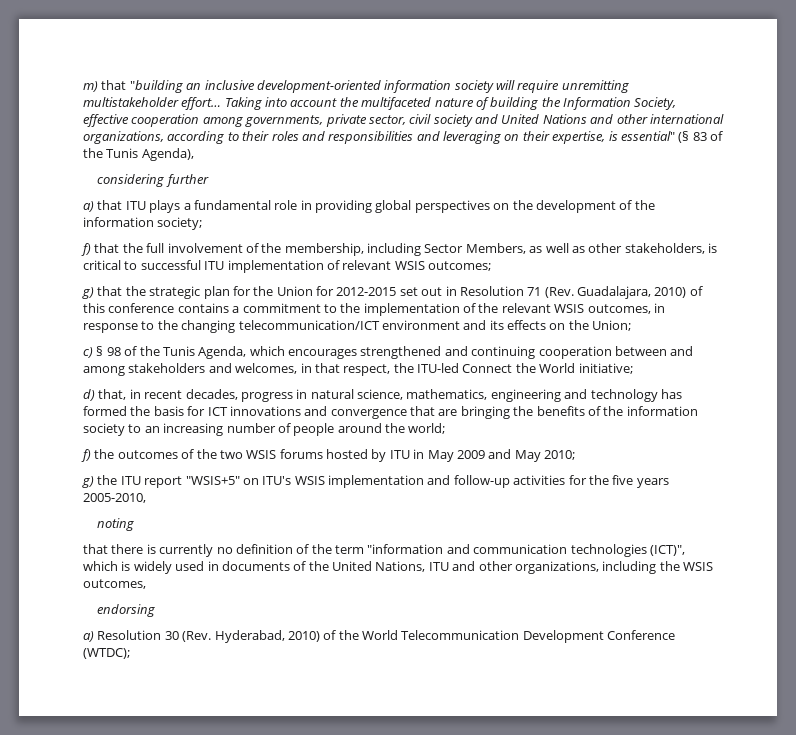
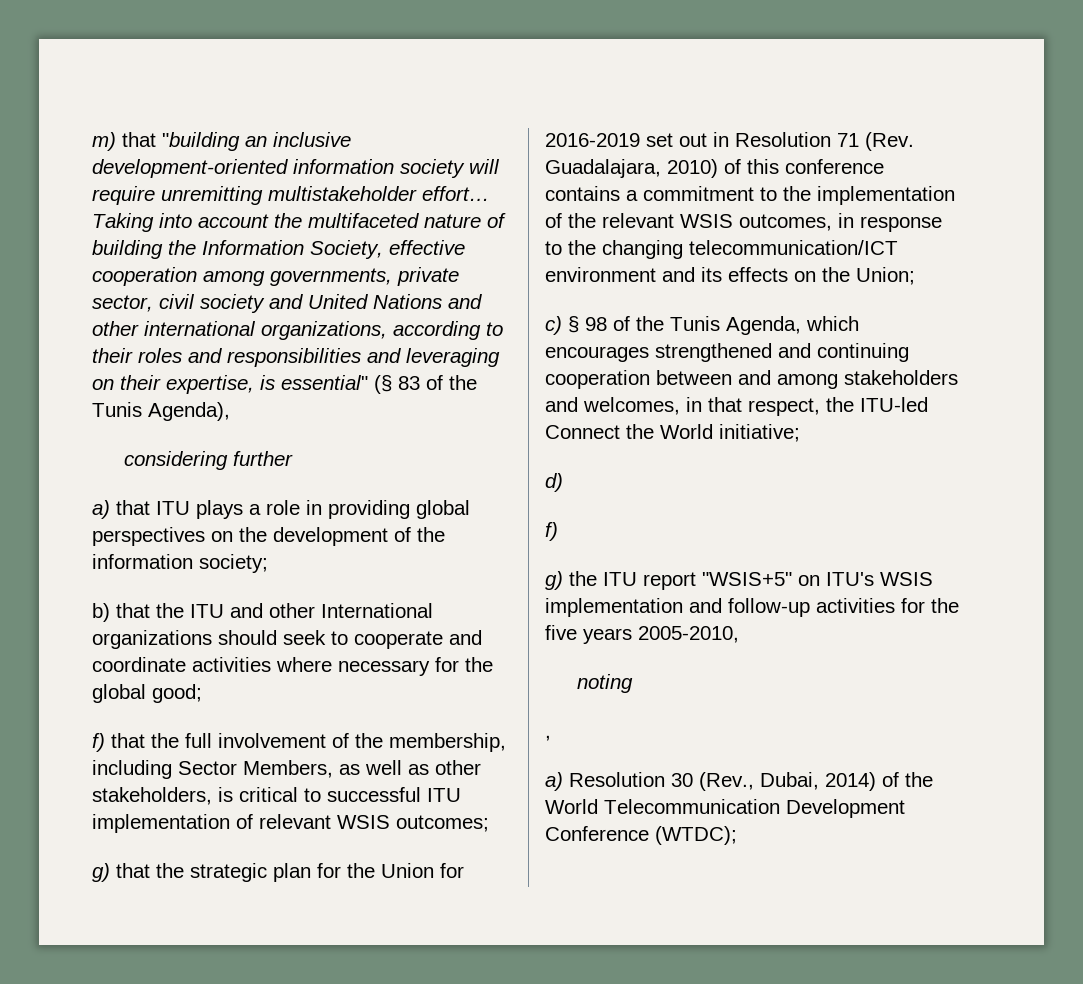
- a) that ITU plays a fundamental role in providing global perspectives on the development of the information society;
+ a) that ITU plays a role in providing global perspectives on the development of the information society;
+ b) that the ITU and other International organizations should seek to cooperate and coordinate activities where necessary for the global good;
- g) that the strategic plan for the Union for 2012-2015 set out in Resolution 71 (Rev. Guadalajara, 2010) of this conference contains a commitment to the implementation of the relevant WSIS outcomes, in response to the changing telecommunication/ICT environment and its effects on the Union;
+ g) that the strategic plan for the Union for 2016-2019 set out in Resolution 71 (Rev. Guadalajara, 2010) of this conference contains a commitment to the implementation of the relevant WSIS outcomes, in response to the changing telecommunication/ICT environment and its effects on the Union;
- d) that, in recent decades, progress in natural science, mathematics, engineering and technology has formed the basis for ICT innovations and convergence that are bringing the benefits of the information society to an increasing number of people around the world;
- f) the outcomes of the two WSIS forums hosted by ITU in May 2009 and May 2010;
+ d)
+ f)
- that there is currently no definition of the term "information and communication technologies (ICT)", which is widely used in documents of the United Nations, ITU and other organizations, including the WSIS outcomes,
- endorsing
+ ,
- a) Resolution 30 (Rev. Hyderabad, 2010) of the World Telecommunication Development Conference (WTDC);
+ a) Resolution 30 (Rev., Dubai, 2014) of the World Telecommunication Development Conference (WTDC);

